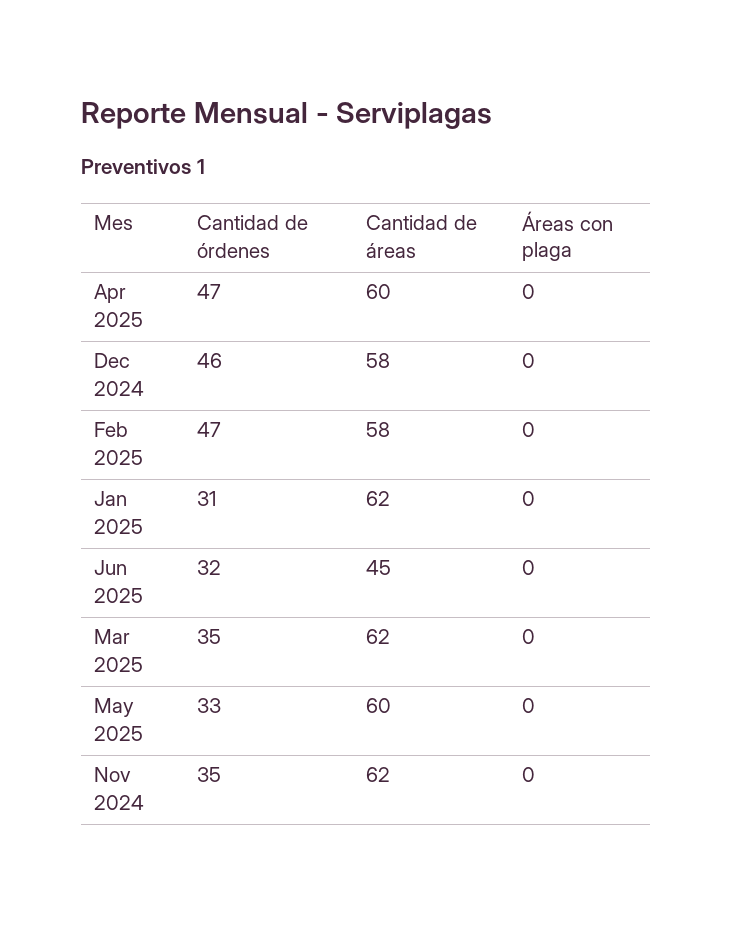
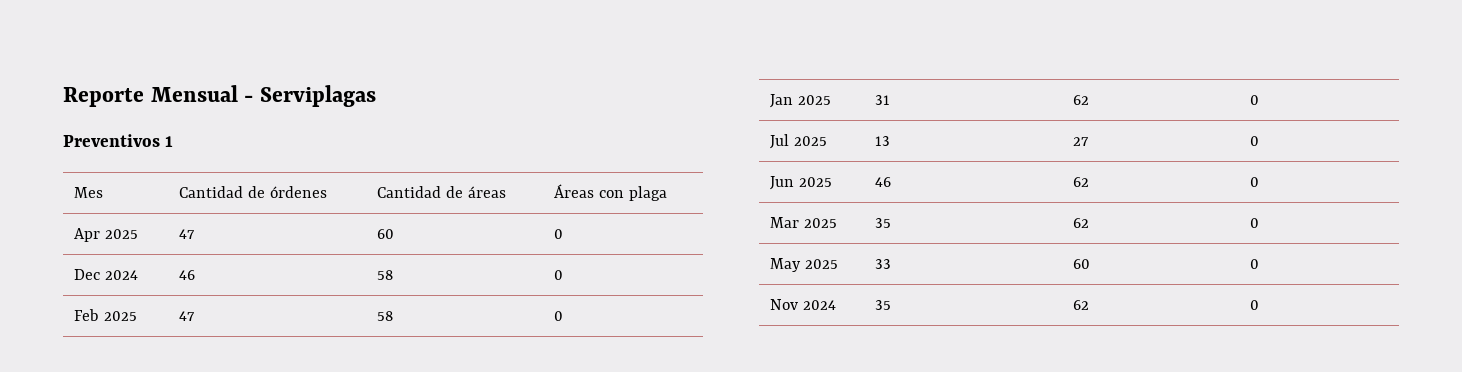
+ Jul 2025 | 13 | 27 | 0
- Jun 2025 | 32 | 45 | 0
+ Jun 2025 | 46 | 62 | 0

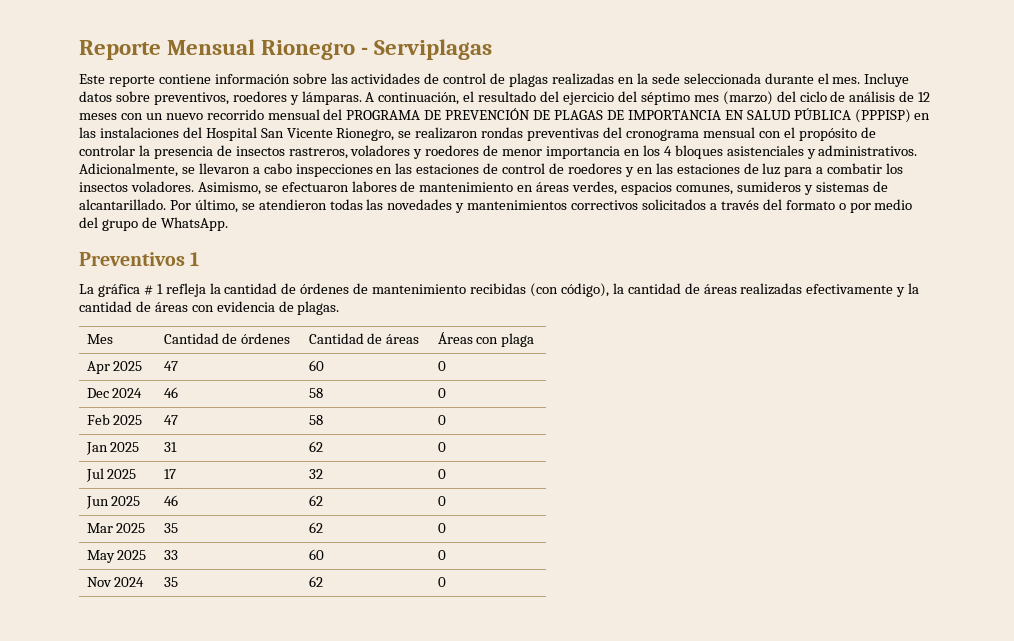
- Reporte Mensual - Serviplagas
+ Reporte Mensual Rionegro - Serviplagas
+ Este reporte contiene información sobre las actividades de control de plagas realizadas en la sede seleccionada durante el mes. Incluye datos sobre preventivos, roedores y lámparas. A continuación, el resultado del ejercicio del séptimo mes (marzo) del ciclo de análisis de 12 meses con un nuevo recorrido mensual del PROGRAMA DE PREVENCIÓN DE PLAGAS DE IMPORTANCIA EN SALUD PÚBLICA (PPPISP) en las instalaciones del Hospital San Vicente Rionegro, se realizaron rondas preventivas del cronograma mensual con el propósito de controlar la presencia de insectos rastreros, voladores y roedores de menor importancia en los 4 bloques asistenciales y administrativos. Adicionalmente, se llevaron a cabo inspecciones en las estaciones de control de roedores y en las estaciones de luz para a combatir los insectos voladores. Asimismo, se efectuaron labores de mantenimiento en áreas verdes, espacios comunes, sumideros y sistemas de alcantarillado. Por último, se atendieron todas las novedades y mantenimientos correctivos solicitados a través del formato o por medio del grupo de WhatsApp.
  Preventivos 1
+ La gráfica # 1 refleja la cantidad de órdenes de mantenimiento recibidas (con código), la cantidad de áreas realizadas efectivamente y la cantidad de áreas con evidencia de plagas.
- Jul 2025 | 13 | 27 | 0
+ Jul 2025 | 17 | 32 | 0

